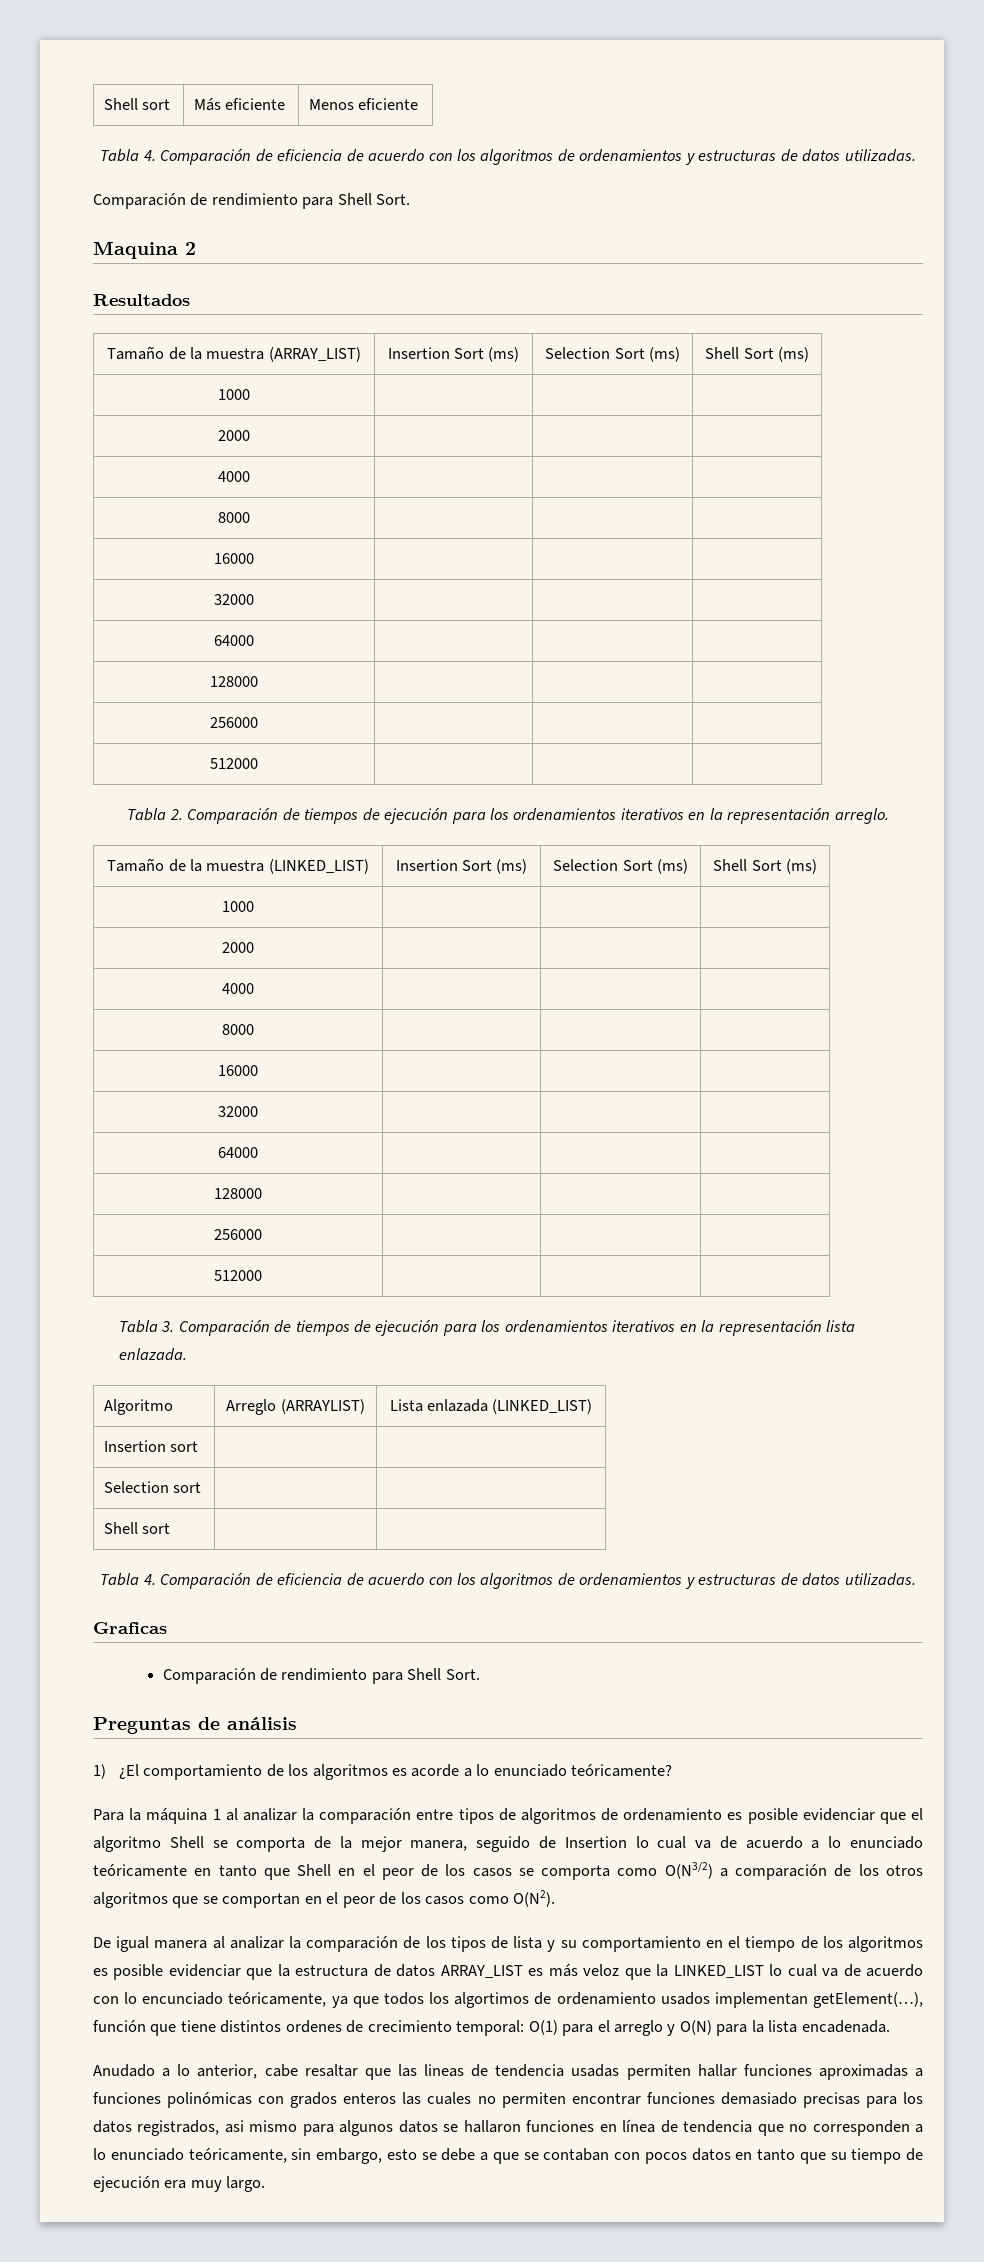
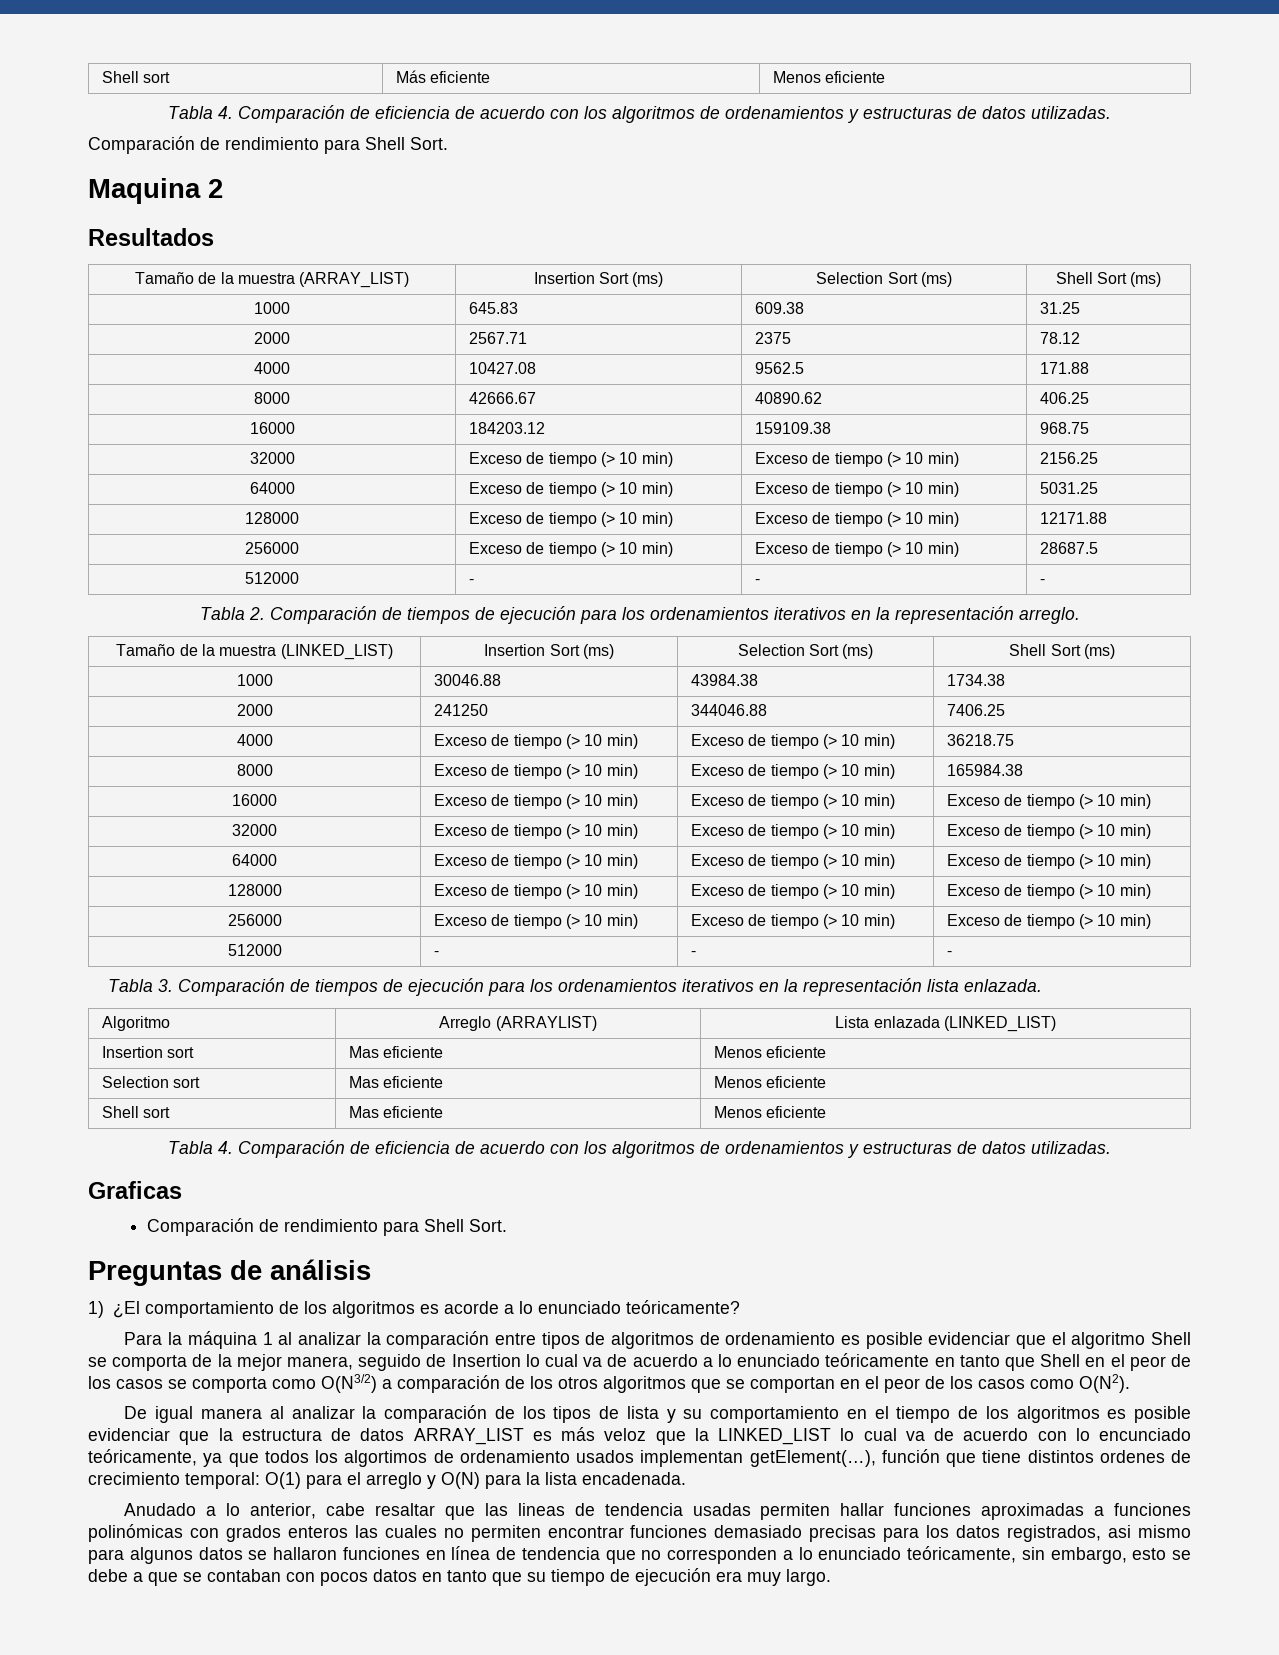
  Tamaño de la muestra (ARRAY_LIST) | Insertion Sort (ms) | Selection Sort (ms) | Shell Sort (ms)
- 1000 | | |
- 2000 | | |
- 4000 | | |
- 8000 | | |
- 16000 | | |
- 32000 | | |
- 64000 | | |
- 128000 | | |
- 256000 | | |
- 512000 | | |
+ 1000 | 645.83 | 609.38 | 31.25
+ 2000 | 2567.71 | 2375 | 78.12
+ 4000 | 10427.08 | 9562.5 | 171.88
+ 8000 | 42666.67 | 40890.62 | 406.25
+ 16000 | 184203.12 | 159109.38 | 968.75
+ 32000 | Exceso de tiempo (> 10 min) | Exceso de tiempo (> 10 min) | 2156.25
+ 64000 | Exceso de tiempo (> 10 min) | Exceso de tiempo (> 10 min) | 5031.25
+ 128000 | Exceso de tiempo (> 10 min) | Exceso de tiempo (> 10 min) | 12171.88
+ 256000 | Exceso de tiempo (> 10 min) | Exceso de tiempo (> 10 min) | 28687.5
+ 512000 | - | - | -
  Tamaño de la muestra (LINKED_LIST) | Insertion Sort (ms) | Selection Sort (ms) | Shell Sort (ms)
- 1000 | | |
- 2000 | | |
- 4000 | | |
- 8000 | | |
- 16000 | | |
- 32000 | | |
- 64000 | | |
- 128000 | | |
- 256000 | | |
- 512000 | | |
+ 1000 | 30046.88 | 43984.38 | 1734.38
+ 2000 | 241250 | 344046.88 | 7406.25
+ 4000 | Exceso de tiempo (> 10 min) | Exceso de tiempo (> 10 min) | 36218.75
+ 8000 | Exceso de tiempo (> 10 min) | Exceso de tiempo (> 10 min) | 165984.38
+ 16000 | Exceso de tiempo (> 10 min) | Exceso de tiempo (> 10 min) | Exceso de tiempo (> 10 min)
+ 32000 | Exceso de tiempo (> 10 min) | Exceso de tiempo (> 10 min) | Exceso de tiempo (> 10 min)
+ 64000 | Exceso de tiempo (> 10 min) | Exceso de tiempo (> 10 min) | Exceso de tiempo (> 10 min)
+ 128000 | Exceso de tiempo (> 10 min) | Exceso de tiempo (> 10 min) | Exceso de tiempo (> 10 min)
+ 256000 | Exceso de tiempo (> 10 min) | Exceso de tiempo (> 10 min) | Exceso de tiempo (> 10 min)
+ 512000 | - | - | -
- Insertion sort | |
- Selection sort | |
- Shell sort | |
+ Insertion sort | Mas eficiente | Menos eficiente
+ Selection sort | Mas eficiente | Menos eficiente
+ Shell sort | Mas eficiente | Menos eficiente

